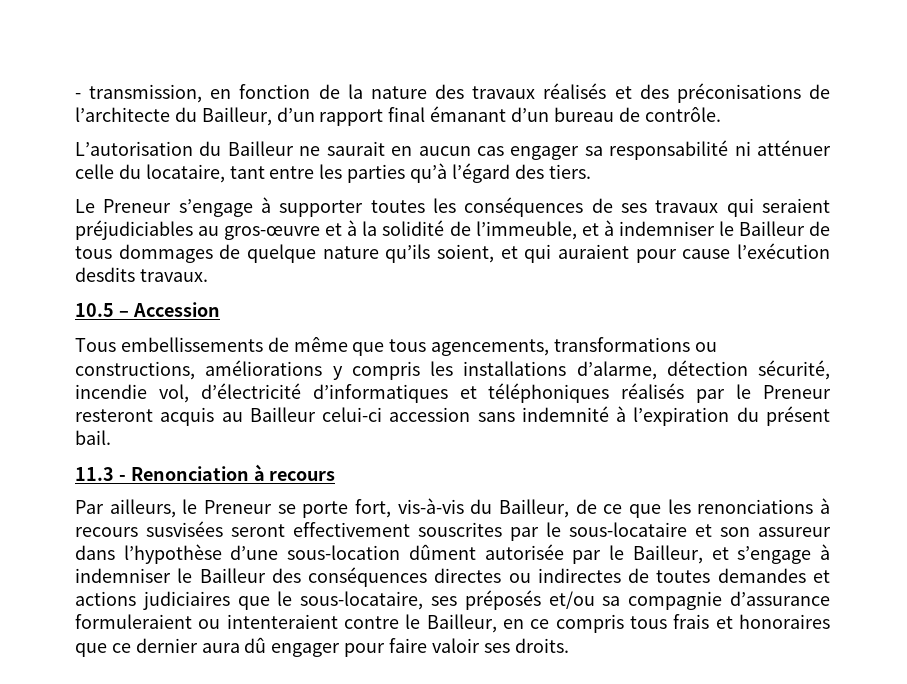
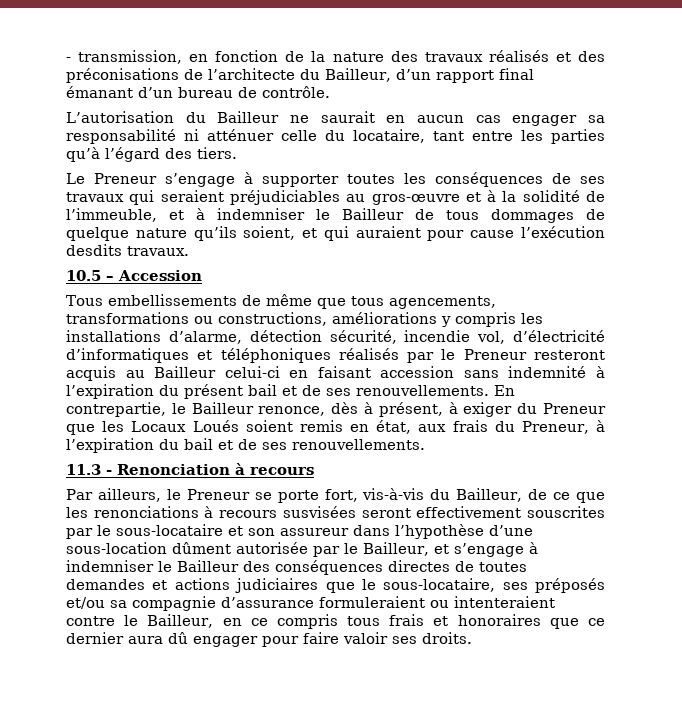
- Tous embellissements de même que tous agencements, transformations ou constructions, améliorations y compris les installations d’alarme, détection sécurité, incendie vol, d’électricité d’informatiques et téléphoniques réalisés par le Preneur resteront acquis au Bailleur celui-ci accession sans indemnité à l’expiration du présent bail.
+ Tous embellissements de même que tous agencements, transformations ou constructions, améliorations y compris les installations d’alarme, détection sécurité, incendie vol, d’électricité d’informatiques et téléphoniques réalisés par le Preneur resteront acquis au Bailleur celui-ci en faisant accession sans indemnité à l’expiration du présent bail et de ses renouvellements. En contrepartie, le Bailleur renonce, dès à présent, à exiger du Preneur que les Locaux Loués soient remis en état, aux frais du Preneur, à l’expiration du bail et de ses renouvellements.
- Par ailleurs, le Preneur se porte fort, vis-à-vis du Bailleur, de ce que les renonciations à recours susvisées seront effectivement souscrites par le sous-locataire et son assureur dans l’hypothèse d’une sous-location dûment autorisée par le Bailleur, et s’engage à indemniser le Bailleur des conséquences directes ou indirectes de toutes demandes et actions judiciaires que le sous-locataire, ses préposés et/ou sa compagnie d’assurance formuleraient ou intenteraient contre le Bailleur, en ce compris tous frais et honoraires que ce dernier aura dû engager pour faire valoir ses droits.
+ Par ailleurs, le Preneur se porte fort, vis-à-vis du Bailleur, de ce que les renonciations à recours susvisées seront effectivement souscrites par le sous-locataire et son assureur dans l’hypothèse d’une sous-location dûment autorisée par le Bailleur, et s’engage à indemniser le Bailleur des conséquences directes de toutes demandes et actions judiciaires que le sous-locataire, ses préposés et/ou sa compagnie d’assurance formuleraient ou intenteraient contre le Bailleur, en ce compris tous frais et honoraires que ce dernier aura dû engager pour faire valoir ses droits.

